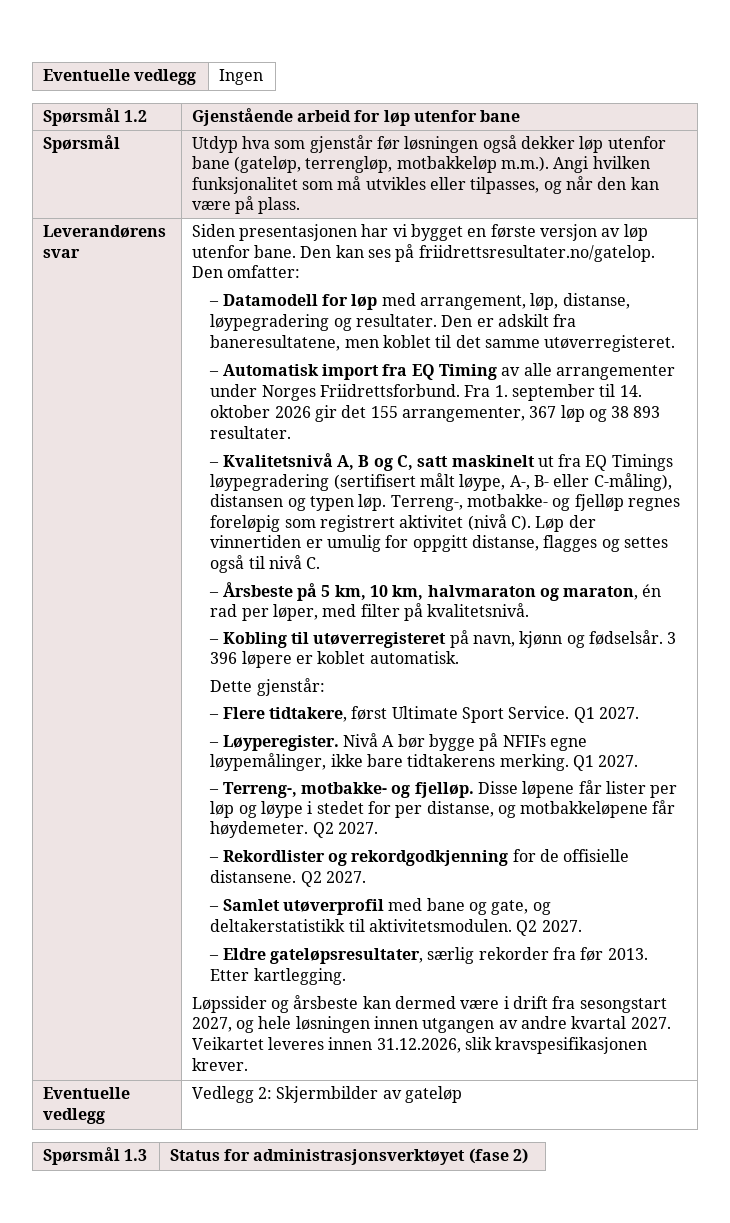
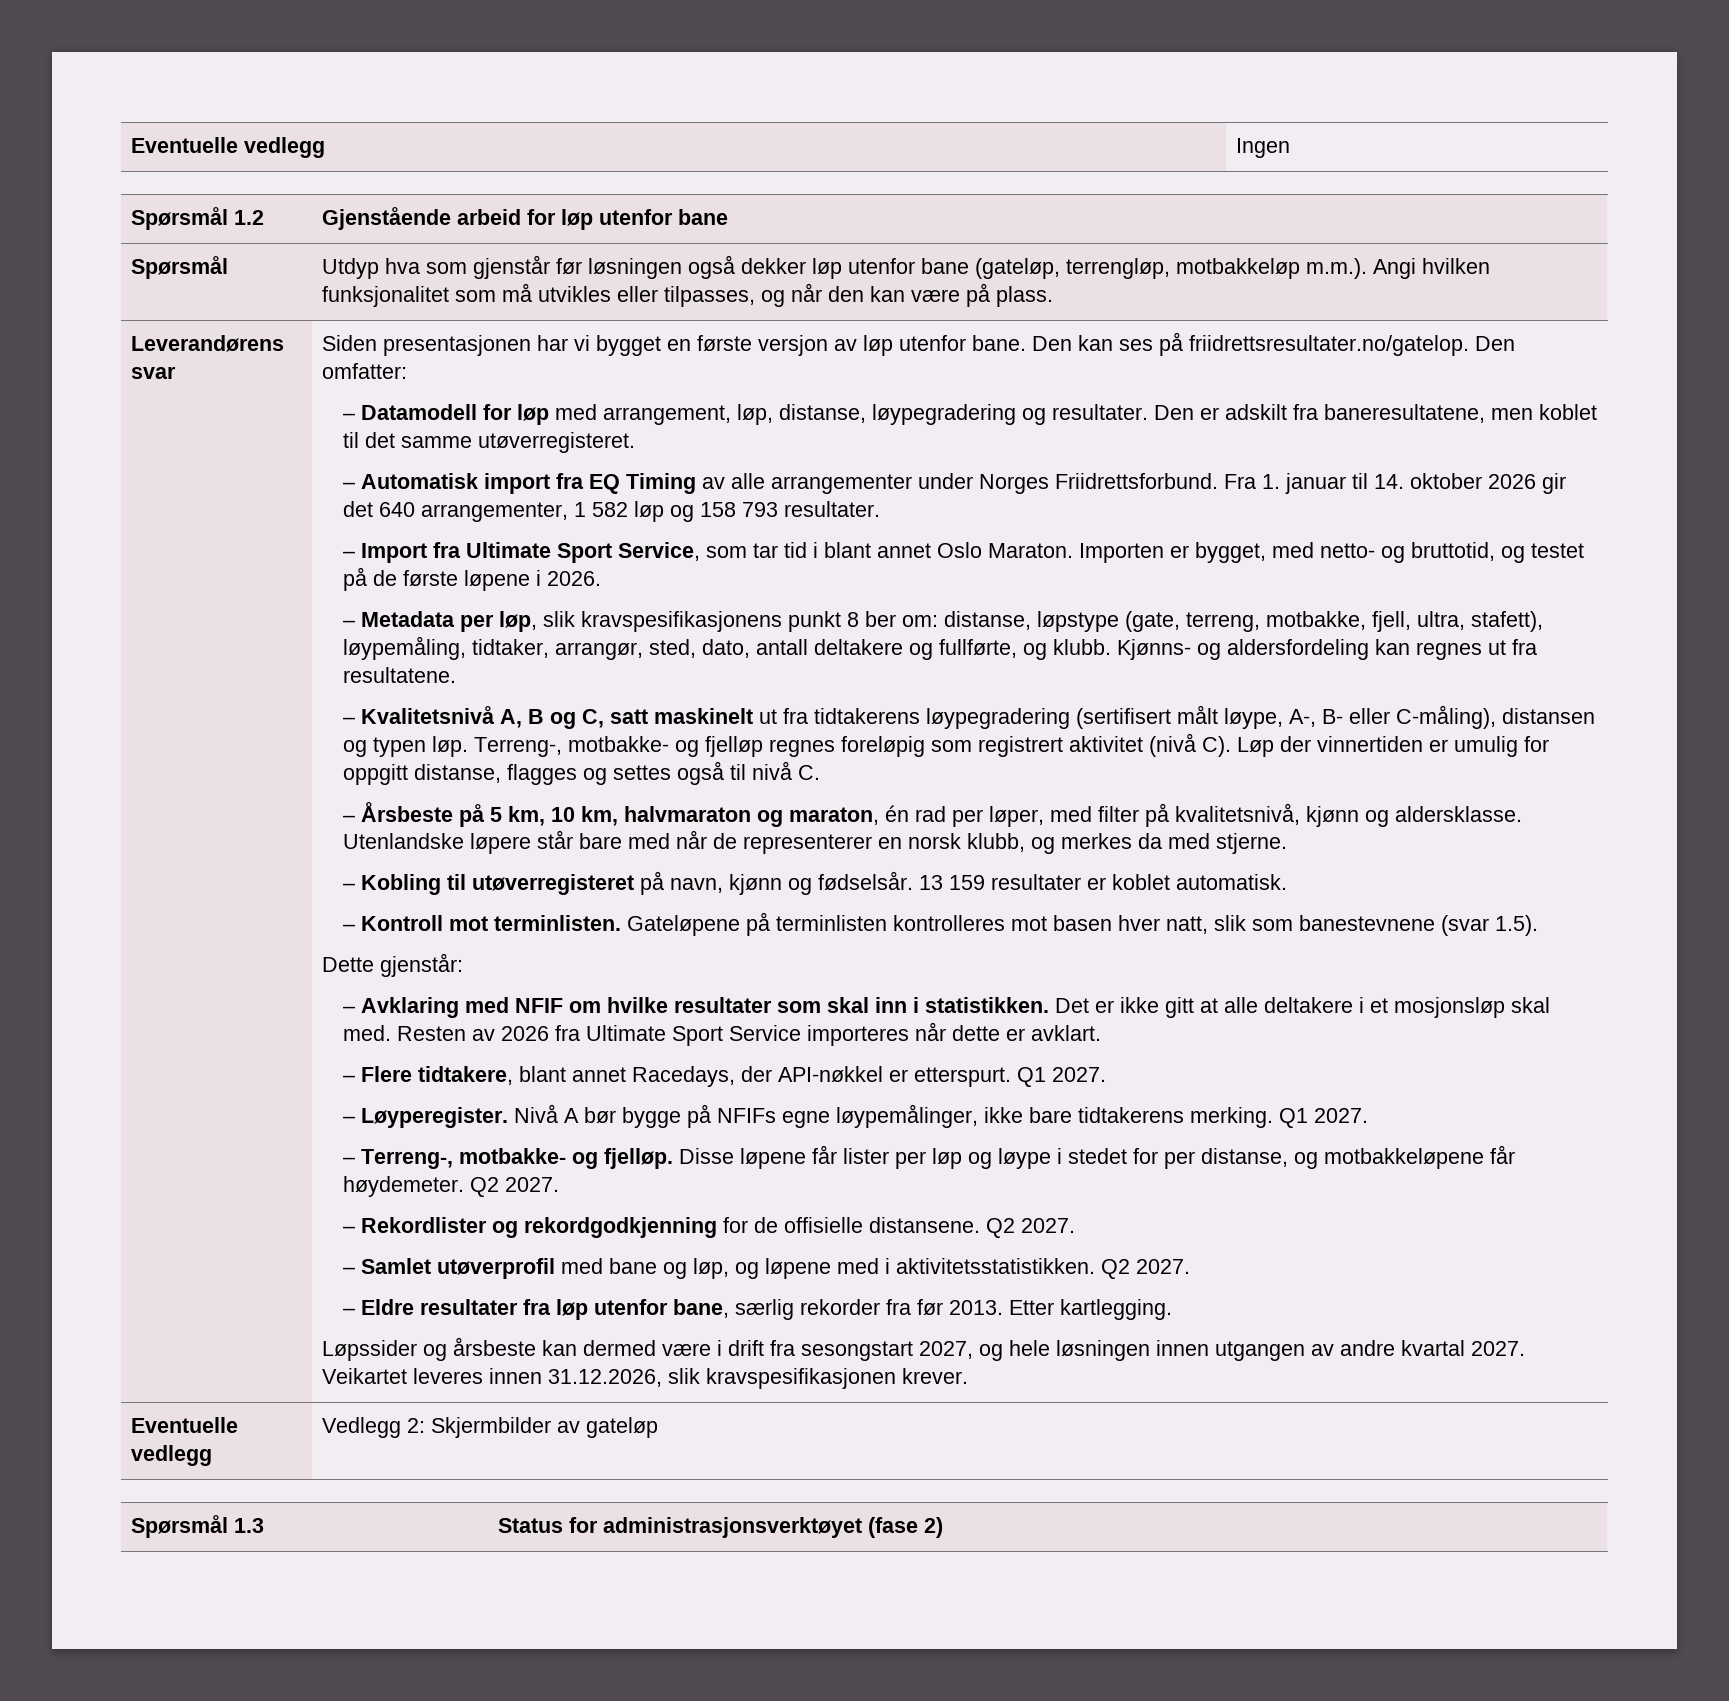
- Fra 1. september til 14. oktober 2026 gir det 155 arrangementer, 367 løp og 38 893 resultater.
+ Fra 1. januar til 14. oktober 2026 gir det 640 arrangementer, 1 582 løp og 158 793 resultater.
+ – Import fra Ultimate Sport Service, som tar tid i blant annet Oslo Maraton. Importen er bygget, med netto- og bruttotid, og testet på de første løpene i 2026.
+ – Metadata per løp, slik kravspesifikasjonens punkt 8 ber om: distanse, løpstype (gate, terreng, motbakke, fjell, ultra, stafett), løypemåling, tidtaker, arrangør, sted, dato, antall deltakere og fullførte, og klubb. Kjønns- og aldersfordeling kan regnes ut fra resultatene.
- – Kvalitetsnivå A, B og C, satt maskinelt ut fra EQ Timings løypegradering (sertifisert målt løype, A-, B- eller C-måling), distansen og typen løp.
+ – Kvalitetsnivå A, B og C, satt maskinelt ut fra tidtakerens løypegradering (sertifisert målt løype, A-, B- eller C-måling), distansen og typen løp.
- – Årsbeste på 5 km, 10 km, halvmaraton og maraton, én rad per løper, med filter på kvalitetsnivå.
+ – Årsbeste på 5 km, 10 km, halvmaraton og maraton, én rad per løper, med filter på kvalitetsnivå, kjønn og aldersklasse. Utenlandske løpere står bare med når de representerer en norsk klubb, og merkes da med stjerne.
- 3 396 løpere er koblet automatisk.
+ 13 159 resultater er koblet automatisk.
+ – Kontroll mot terminlisten. Gateløpene på terminlisten kontrolleres mot basen hver natt, slik som banestevnene (svar 1.5).
  Dette gjenstår:
- – Flere tidtakere, først Ultimate Sport Service.
+ – Avklaring med NFIF om hvilke resultater som skal inn i statistikken. Det er ikke gitt at alle deltakere i et mosjonsløp skal med. Resten av 2026 fra Ultimate Sport Service importeres når dette er avklart.
+ – Flere tidtakere, blant annet Racedays, der API-nøkkel er etterspurt.
- – Samlet utøverprofil med bane og gate, og deltakerstatistikk til aktivitetsmodulen.
+ – Samlet utøverprofil med bane og løp, og løpene med i aktivitetsstatistikken.
- – Eldre gateløpsresultater, særlig rekorder fra før 2013.
+ – Eldre resultater fra løp utenfor bane, særlig rekorder fra før 2013.

